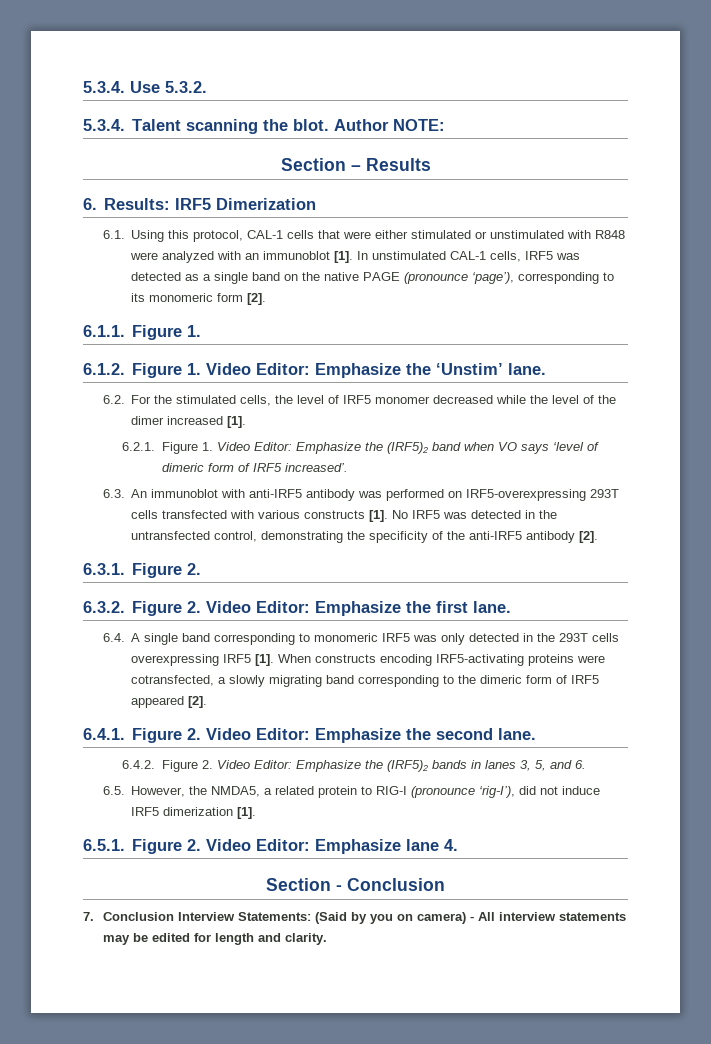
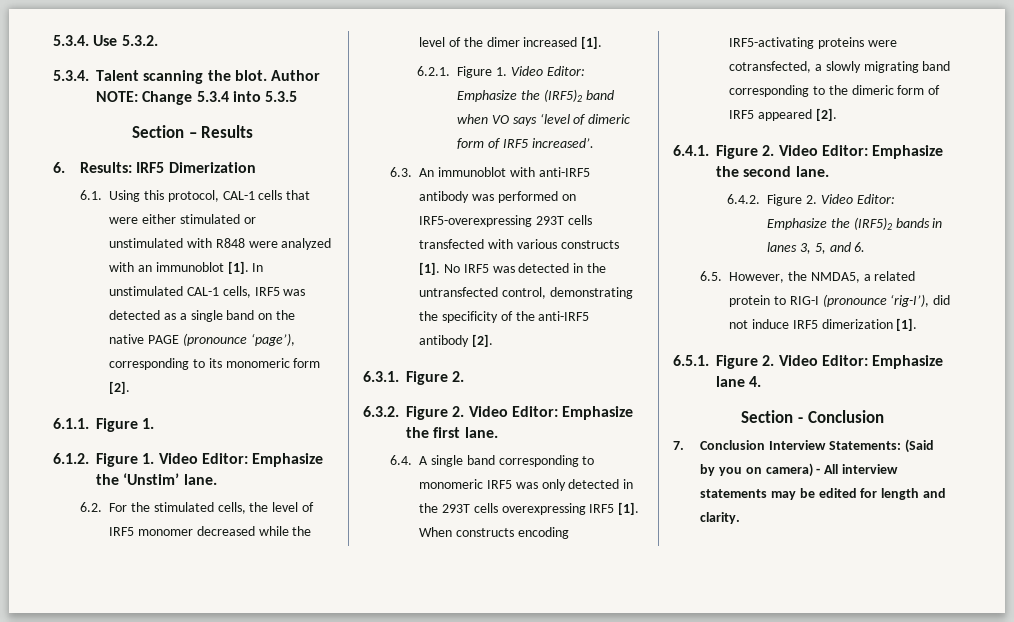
- Author NOTE:
+ Author NOTE: Change 5.3.4 into 5.3.5

